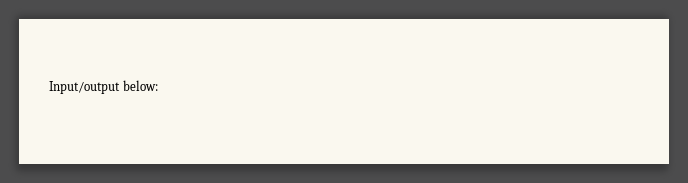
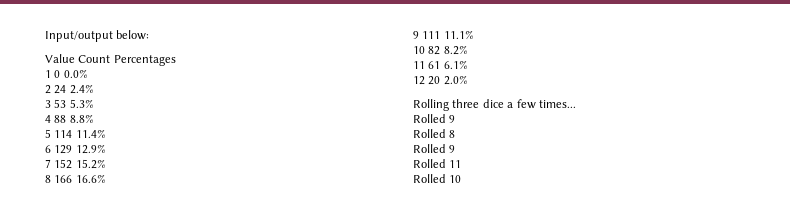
+ Value Count Percentages
+ 1 0 0.0%
+ 2 24 2.4%
+ 3 53 5.3%
+ 4 88 8.8%
+ 5 114 11.4%
+ 6 129 12.9%
+ 7 152 15.2%
+ 8 166 16.6%
+ 9 111 11.1%
+ 10 82 8.2%
+ 11 61 6.1%
+ 12 20 2.0%
+ Rolling three dice a few times...
+ Rolled 9
+ Rolled 8
+ Rolled 9
+ Rolled 11
+ Rolled 10

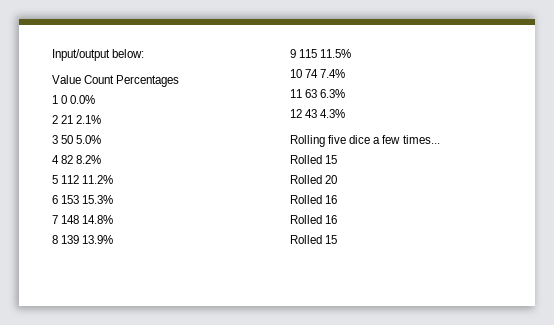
- 2 24 2.4%
+ 2 21 2.1%
- 3 53 5.3%
+ 3 50 5.0%
- 4 88 8.8%
- 5 114 11.4%
- 6 129 12.9%
- 7 152 15.2%
- 8 166 16.6%
- 9 111 11.1%
- 10 82 8.2%
- 11 61 6.1%
+ 4 82 8.2%
+ 5 112 11.2%
+ 6 153 15.3%
+ 7 148 14.8%
+ 8 139 13.9%
+ 9 115 11.5%
+ 10 74 7.4%
+ 11 63 6.3%
- 12 20 2.0%
+ 12 43 4.3%
- Rolling three dice a few times...
- Rolled 9
- Rolled 8
- Rolled 9
- Rolled 11
- Rolled 10
+ Rolling five dice a few times...
+ Rolled 15
+ Rolled 20
+ Rolled 16
+ Rolled 16
+ Rolled 15

